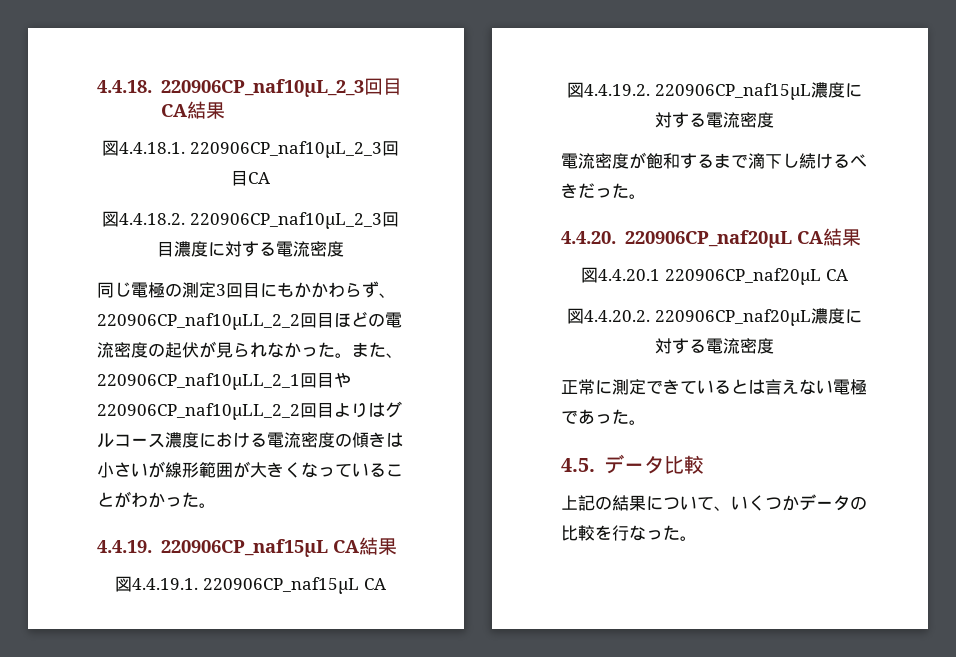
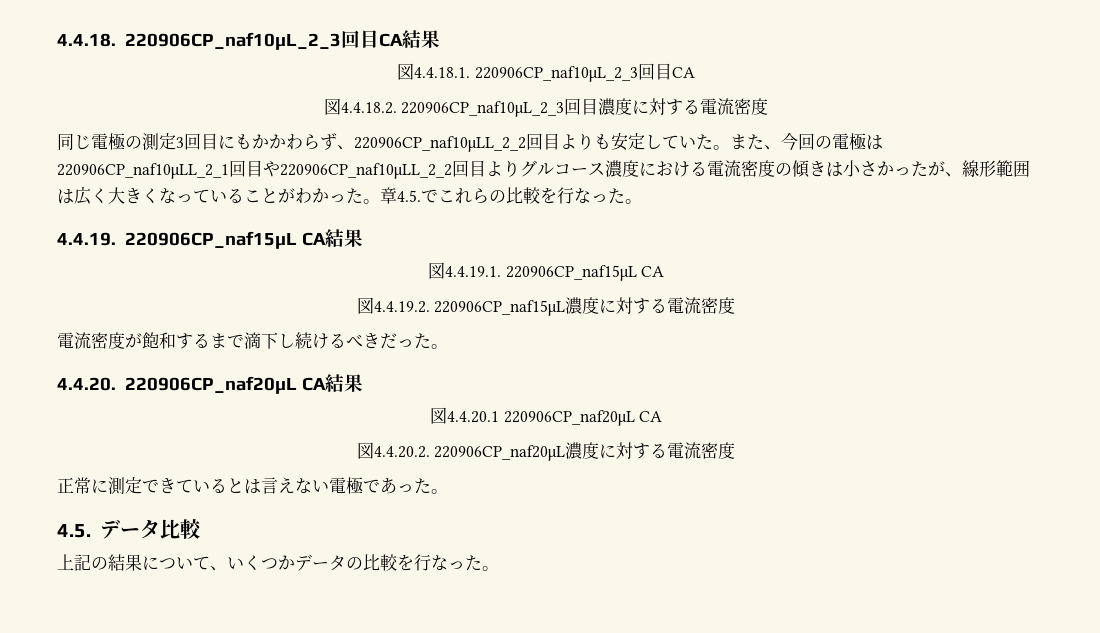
- 同じ電極の測定3回目にもかかわらず、220906CP_naf10μLL_2_2回目ほどの電流密度の起伏が見られなかった。また、220906CP_naf10μLL_2_1回目や220906CP_naf10μLL_2_2回目よりはグルコース濃度における電流密度の傾きは小さいが線形範囲が大きくなっていることがわかった。
+ 同じ電極の測定3回目にもかかわらず、220906CP_naf10μLL_2_2回目よりも安定していた。また、今回の電極は220906CP_naf10μLL_2_1回目や220906CP_naf10μLL_2_2回目よりグルコース濃度における電流密度の傾きは小さかったが、線形範囲は広く大きくなっていることがわかった。章4.5.でこれらの比較を行なった。

